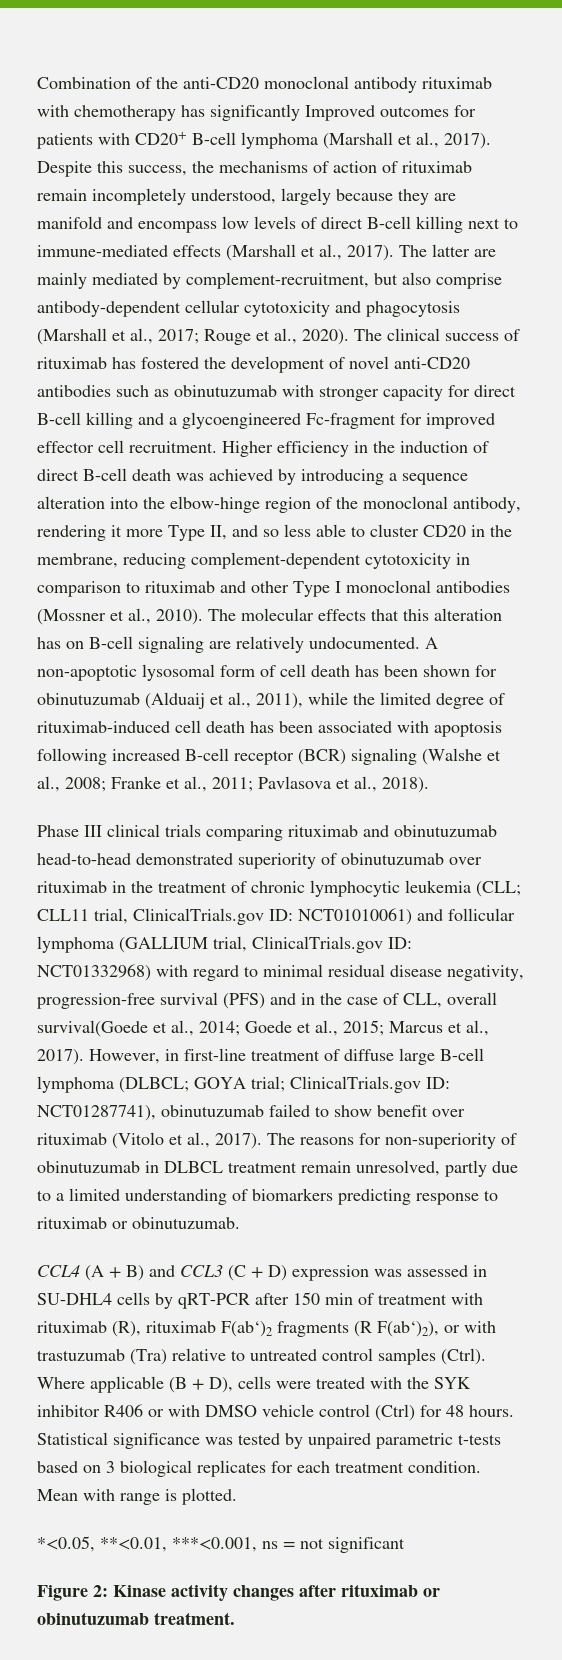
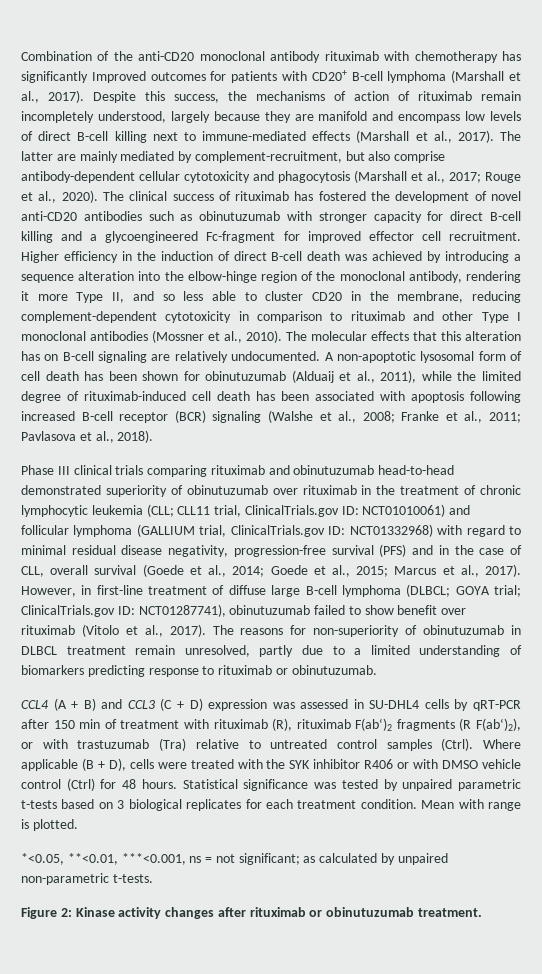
- NCT01332968) with regard to minimal residual disease negativity, progression-free survival (PFS) and in the case of CLL, overall survival(Goede et al., 2014;
+ NCT01332968) with regard to minimal residual disease negativity, progression-free survival (PFS) and in the case of CLL, overall survival (Goede et al., 2014;
- *<0.05, **<0.01, ***<0.001, ns = not significant
+ *<0.05, **<0.01, ***<0.001, ns = not significant; as calculated by unpaired non-parametric t-tests.

